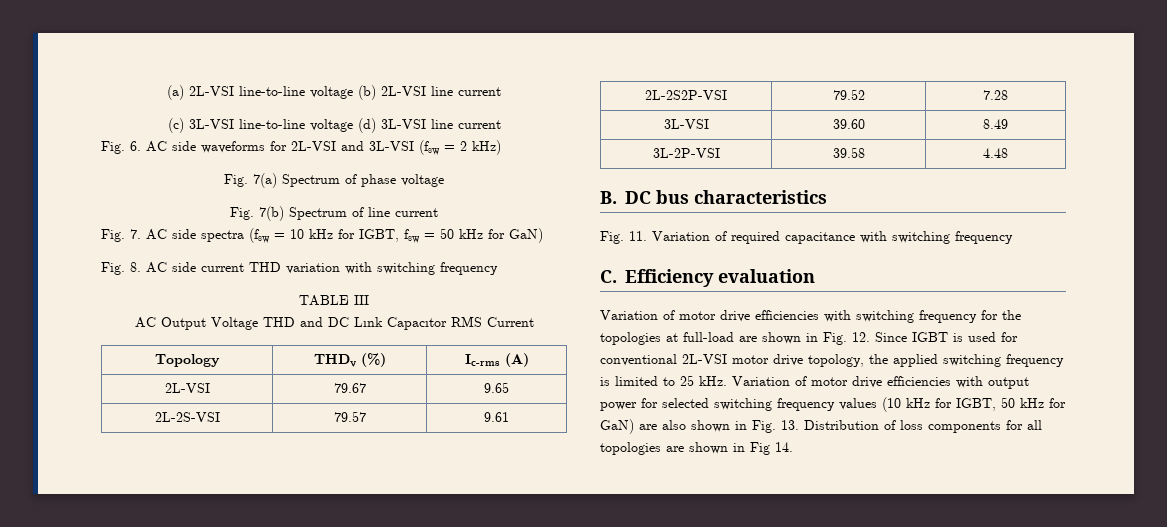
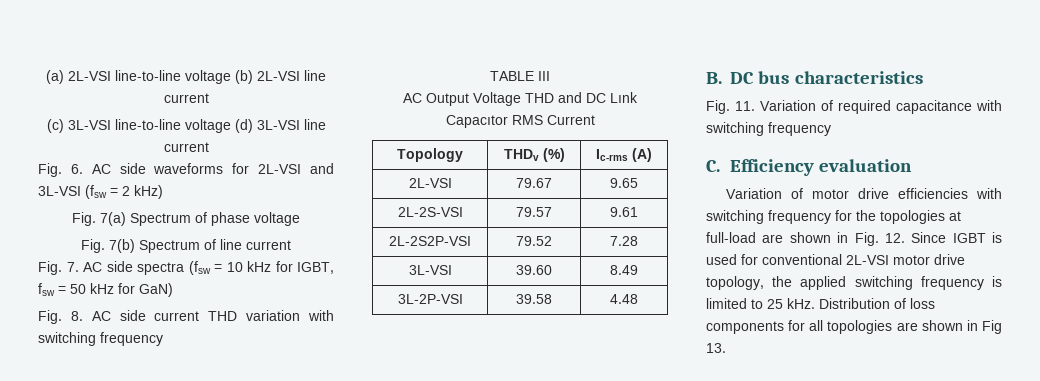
- Variation of motor drive efficiencies with output power for selected switching frequency values (10 kHz for IGBT, 50 kHz for GaN) are also shown in Fig. 13. Distribution of loss components for all topologies are shown in Fig 14.
+ Distribution of loss components for all topologies are shown in Fig 13.

